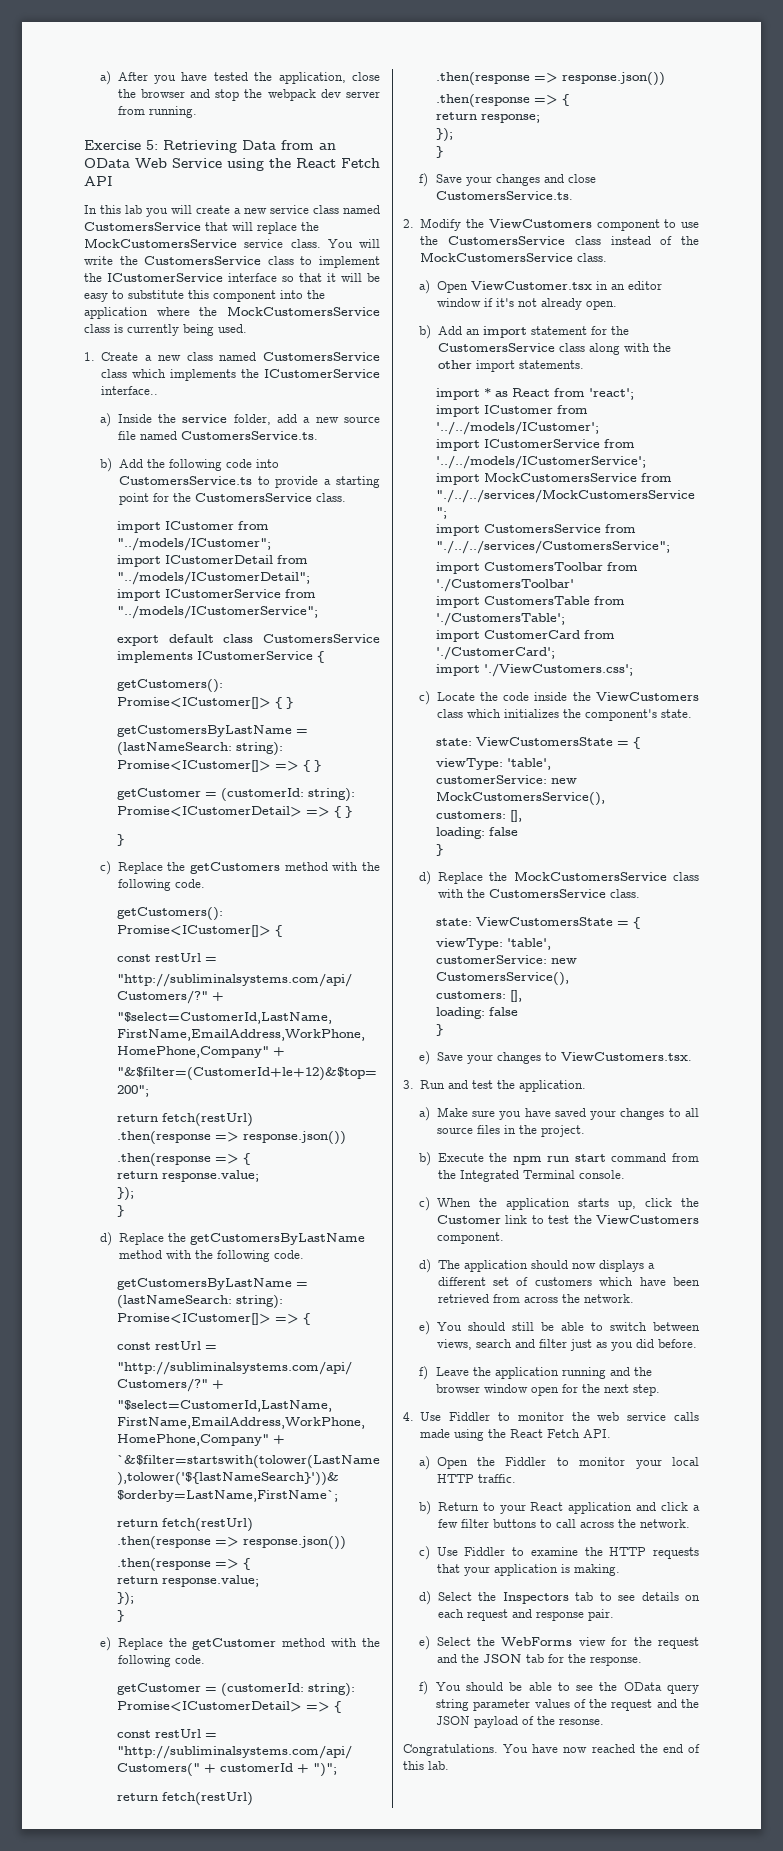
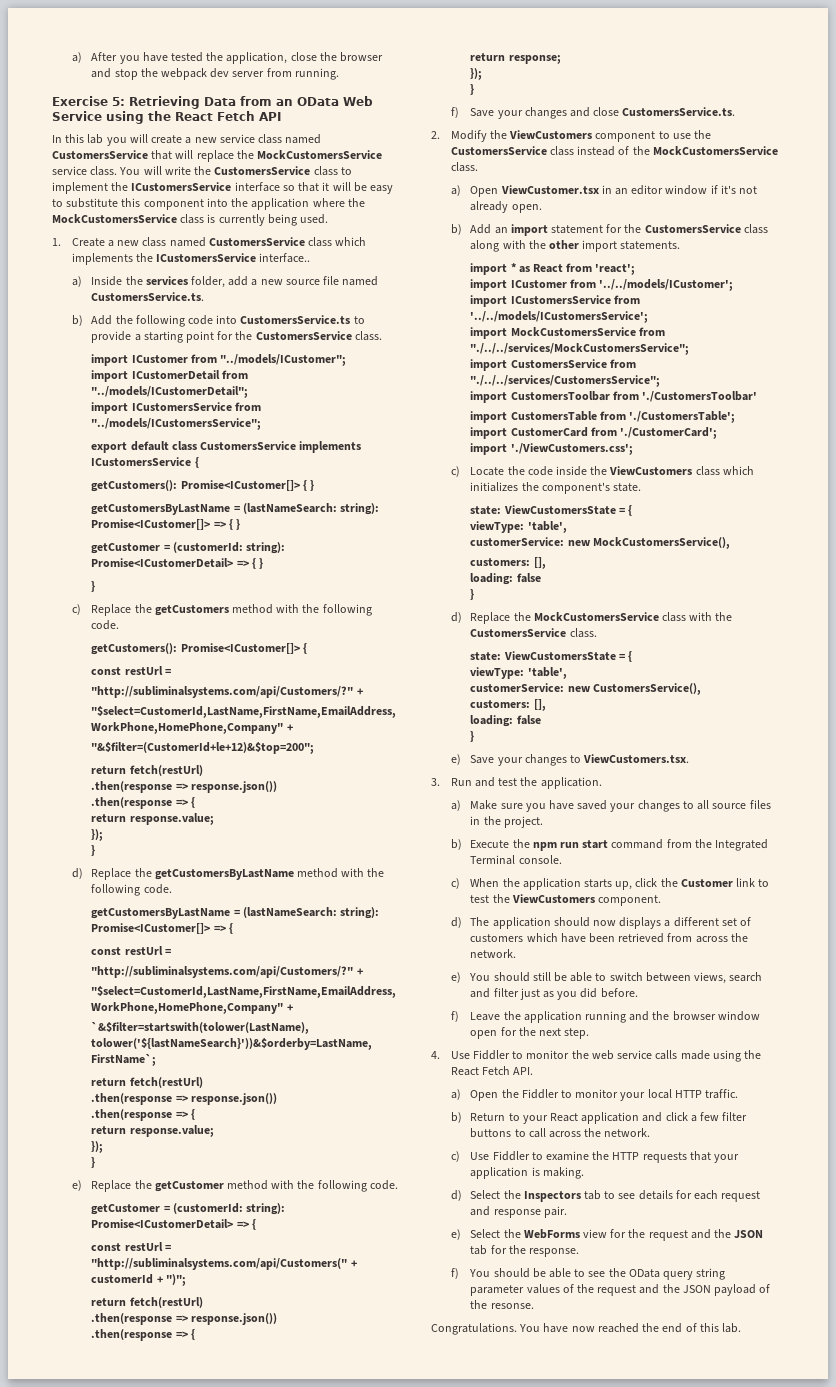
- You will write the CustomersService class to implement the ICustomerService interface so that it will be easy to substitute this component into the application where the MockCustomersService class is currently being used.
+ You will write the CustomersService class to implement the ICustomersService interface so that it will be easy to substitute this component into the application where the MockCustomersService class is currently being used.
- 1. Create a new class named CustomersService class which implements the ICustomerService interface..
+ 1. Create a new class named CustomersService class which implements the ICustomersService interface..
- a) Inside the service folder, add a new source file named CustomersService.ts.
+ a) Inside the services folder, add a new source file named CustomersService.ts.
- import ICustomerService from "../models/ICustomerService";
+ import ICustomersService from "../models/ICustomersService";
- export default class CustomersService implements ICustomerService {
+ export default class CustomersService implements ICustomersService {
- import ICustomerService from '../../models/ICustomerService';
+ import ICustomersService from '../../models/ICustomersService';
- d) Select the Inspectors tab to see details on each request and response pair.
+ d) Select the Inspectors tab to see details for each request and response pair.

